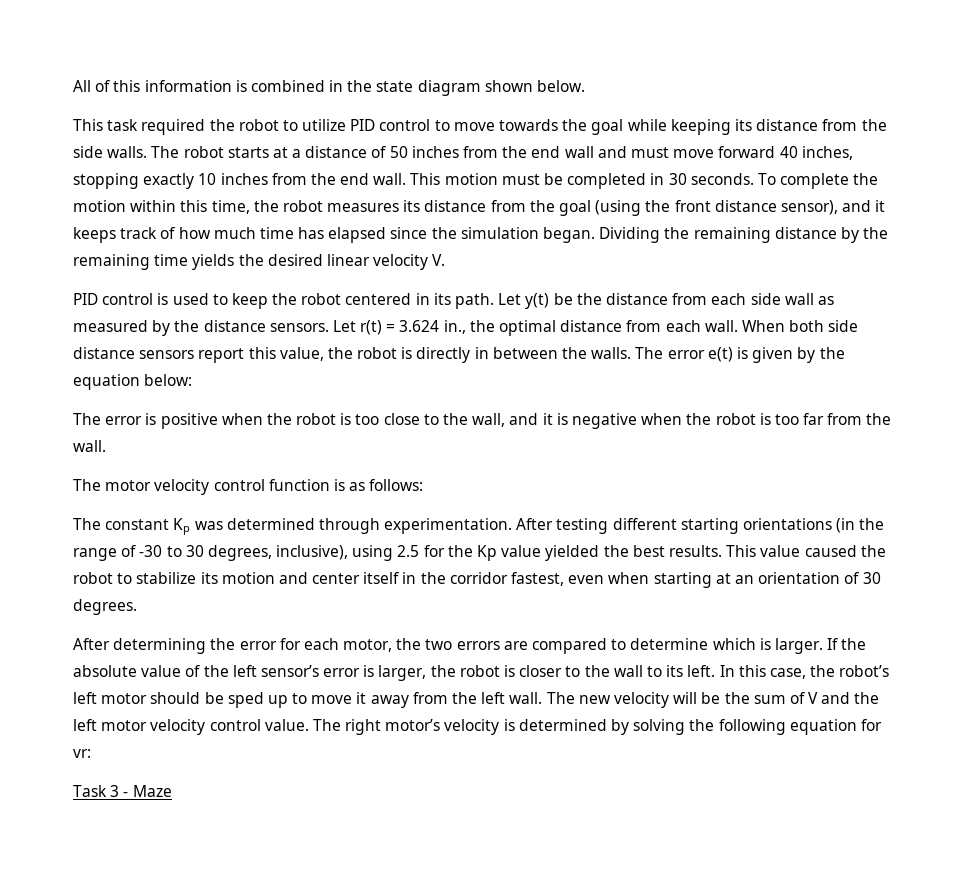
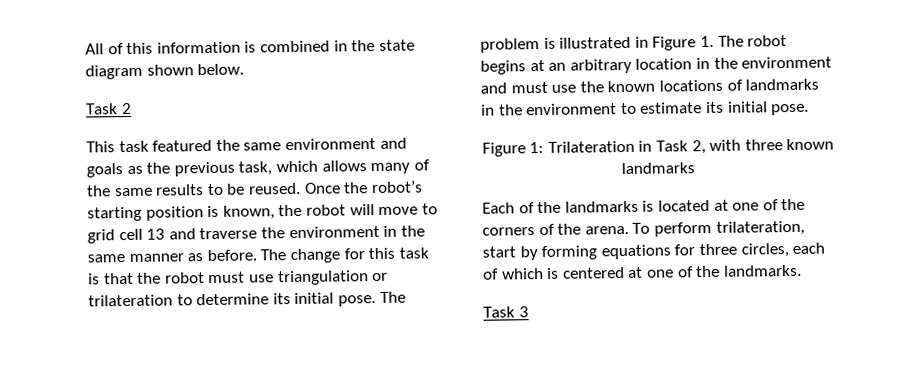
+ Task 2
- This task required the robot to utilize PID control to move towards the goal while keeping its distance from the side walls. The robot starts at a distance of 50 inches from the end wall and must move forward 40 inches, stopping exactly 10 inches from the end wall. This motion must be completed in 30 seconds. To complete the motion within this time, the robot measures its distance from the goal (using the front distance sensor), and it keeps track of how much time has elapsed since the simulation began. Dividing the remaining distance by the remaining time yields the desired linear velocity V.
- PID control is used to keep the robot centered in its path. Let y(t) be the distance from each side wall as measured by the distance sensors. Let r(t) = 3.624 in., the optimal distance from each wall. When both side distance sensors report this value, the robot is directly in between the walls. The error e(t) is given by the equation below:
- The error is positive when the robot is too close to the wall, and it is negative when the robot is too far from the wall.
- The motor velocity control function is as follows:
- The constant Kp was determined through experimentation. After testing different starting orientations (in the range of -30 to 30 degrees, inclusive), using 2.5 for the Kp value yielded the best results. This value caused the robot to stabilize its motion and center itself in the corridor fastest, even when starting at an orientation of 30 degrees.
- After determining the error for each motor, the two errors are compared to determine which is larger. If the absolute value of the left sensor’s error is larger, the robot is closer to the wall to its left. In this case, the robot’s left motor should be sped up to move it away from the left wall. The new velocity will be the sum of V and the left motor velocity control value. The right motor’s velocity is determined by solving the following equation for vr:
+ This task featured the same environment and goals as the previous task, which allows many of the same results to be reused. Once the robot’s starting position is known, the robot will move to grid cell 13 and traverse the environment in the same manner as before. The change for this task is that the robot must use triangulation or trilateration to determine its initial pose. The problem is illustrated in Figure 1. The robot begins at an arbitrary location in the environment and must use the known locations of landmarks in the environment to estimate its initial pose.
+ Figure 1: Trilateration in Task 2, with three known landmarks
+ Each of the landmarks is located at one of the corners of the arena. To perform trilateration, start by forming equations for three circles, each of which is centered at one of the landmarks.
- Task 3 - Maze
+ Task 3

